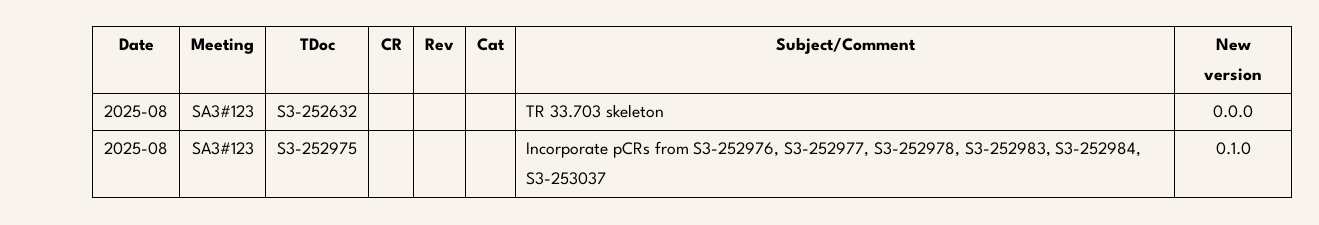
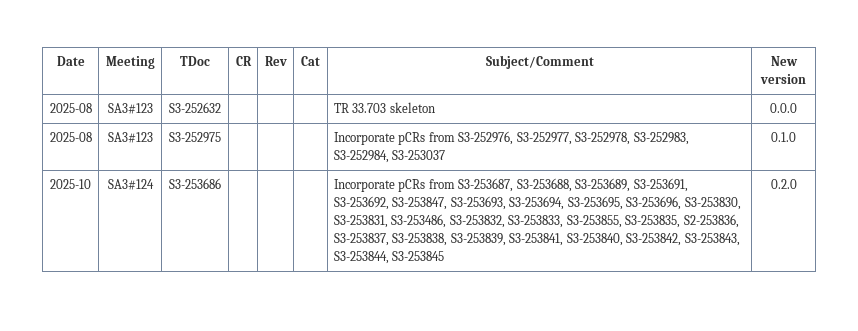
+ 2025-10 | SA3#124 | S3-253686 | | | | Incorporate pCRs from S3-253687, S3-253688, S3-253689, S3-253691, S3-253692, S3-253847, S3-253693, S3-253694, S3-253695, S3-253696, S3-253830, S3-253831, S3-253486, S3-253832, S3-253833, S3-253855, S3-253835, S2-253836, S3-253837, S3-253838, S3-253839, S3-253841, S3-253840, S3-253842, S3-253843, S3-253844, S3-253845 | 0.2.0

